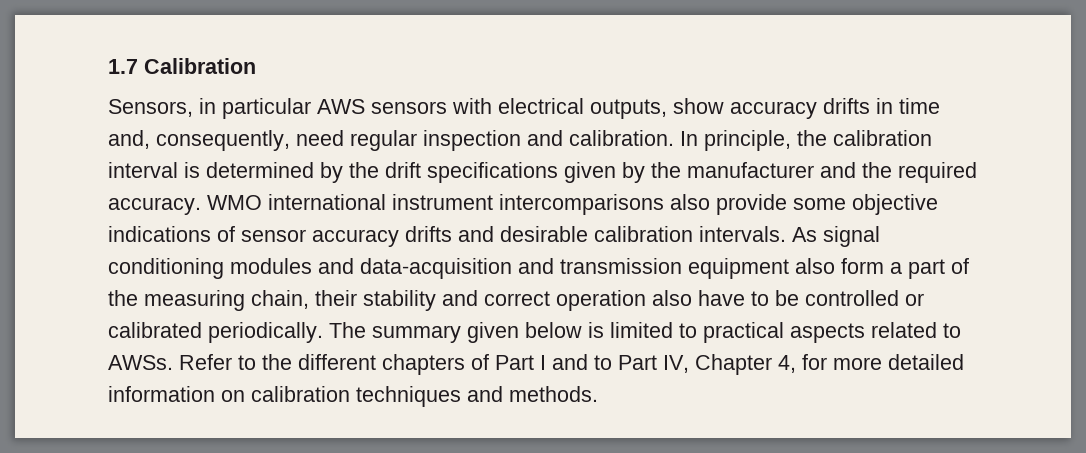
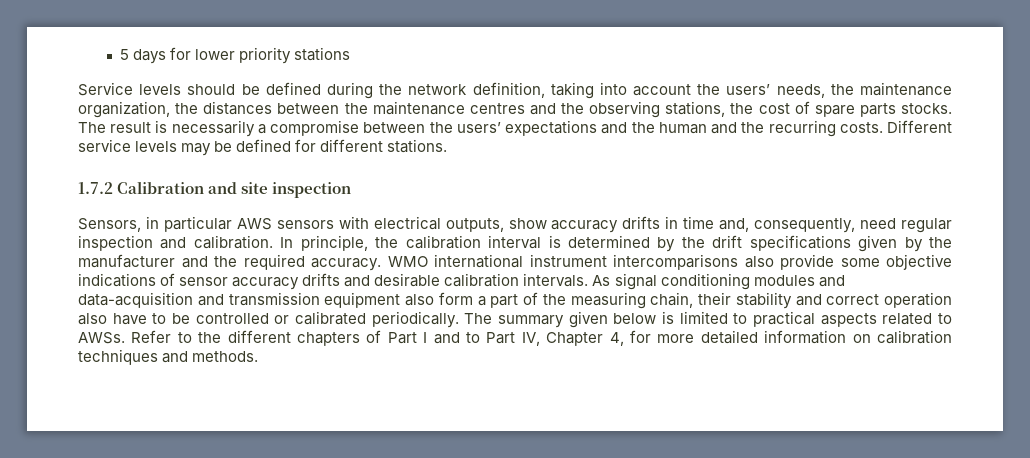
- 1.7 Calibration
+ 5 days for lower priority stations
+ Service levels should be defined during the network definition, taking into account the users’ needs, the maintenance organization, the distances between the maintenance centres and the observing stations, the cost of spare parts stocks. The result is necessarily a compromise between the users’ expectations and the human and the recurring costs. Different service levels may be defined for different stations.
+ 1.7.2 Calibration and site inspection

